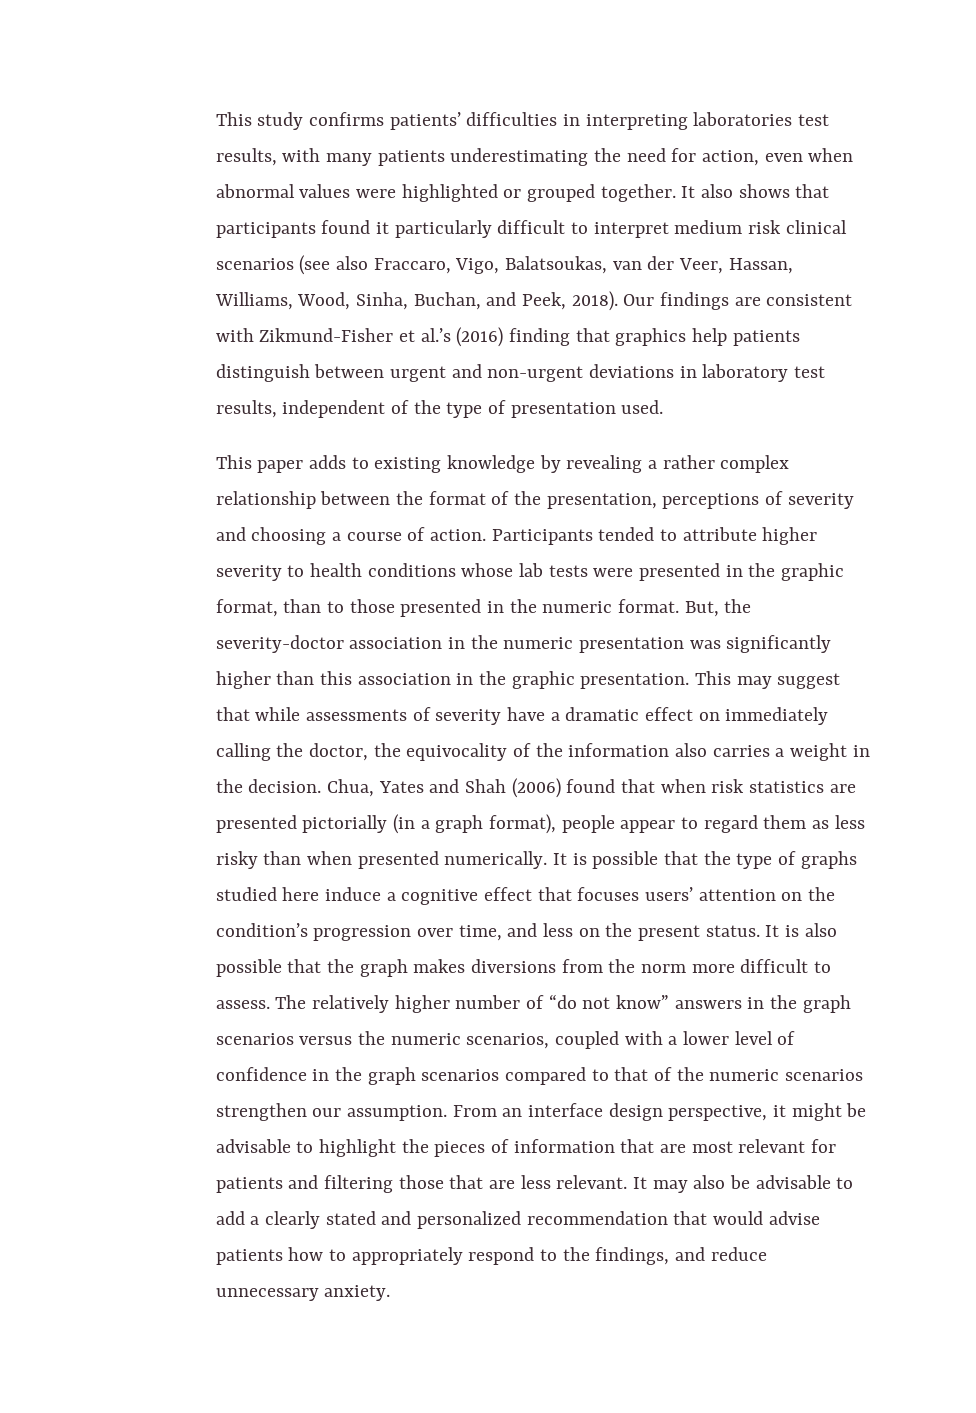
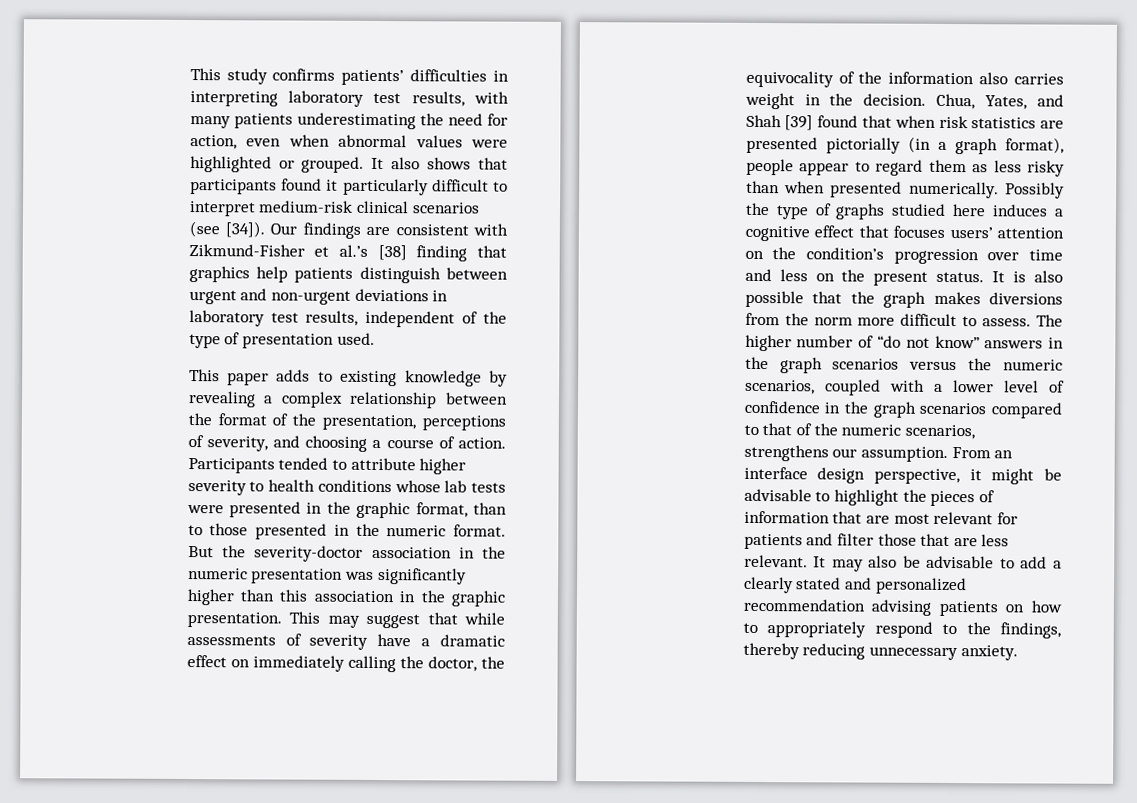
- This study confirms patients’ difficulties in interpreting laboratories test results, with many patients underestimating the need for action, even when abnormal values were highlighted or grouped together.
+ This study confirms patients’ difficulties in interpreting laboratory test results, with many patients underestimating the need for action, even when abnormal values were highlighted or grouped.
- It also shows that participants found it particularly difficult to interpret medium risk clinical scenarios (see also Fraccaro, Vigo, Balatsoukas, van der Veer, Hassan, Williams, Wood, Sinha, Buchan, and Peek, 2018).
+ It also shows that participants found it particularly difficult to interpret medium-risk clinical scenarios (see [34]).
- Our findings are consistent with Zikmund-Fisher et al.’s (2016) finding that graphics help patients distinguish between urgent and non-urgent deviations in laboratory test results, independent of the type of presentation used.
+ Our findings are consistent with Zikmund-Fisher et al.’s [38] finding that graphics help patients distinguish between urgent and non-urgent deviations in laboratory test results, independent of the type of presentation used.
- This paper adds to existing knowledge by revealing a rather complex relationship between the format of the presentation, perceptions of severity and choosing a course of action.
+ This paper adds to existing knowledge by revealing a complex relationship between the format of the presentation, perceptions of severity, and choosing a course of action.
- But, the severity-doctor association in the numeric presentation was significantly higher than this association in the graphic presentation.
+ But the severity-doctor association in the numeric presentation was significantly higher than this association in the graphic presentation.
- This may suggest that while assessments of severity have a dramatic effect on immediately calling the doctor, the equivocality of the information also carries a weight in the decision.
+ This may suggest that while assessments of severity have a dramatic effect on immediately calling the doctor, the equivocality of the information also carries weight in the decision.
- Chua, Yates and Shah (2006) found that when risk statistics are presented pictorially (in a graph format), people appear to regard them as less risky than when presented numerically.
+ Chua, Yates, and Shah [39] found that when risk statistics are presented pictorially (in a graph format), people appear to regard them as less risky than when presented numerically.
- It is possible that the type of graphs studied here induce a cognitive effect that focuses users’ attention on the condition’s progression over time, and less on the present status.
+ Possibly the type of graphs studied here induces a cognitive effect that focuses users’ attention on the condition’s progression over time and less on the present status.
- The relatively higher number of “do not know” answers in the graph scenarios versus the numeric scenarios, coupled with a lower level of confidence in the graph scenarios compared to that of the numeric scenarios strengthen our assumption.
+ The higher number of “do not know” answers in the graph scenarios versus the numeric scenarios, coupled with a lower level of confidence in the graph scenarios compared to that of the numeric scenarios, strengthens our assumption.
- From an interface design perspective, it might be advisable to highlight the pieces of information that are most relevant for patients and filtering those that are less relevant.
+ From an interface design perspective, it might be advisable to highlight the pieces of information that are most relevant for patients and filter those that are less relevant.
- It may also be advisable to add a clearly stated and personalized recommendation that would advise patients how to appropriately respond to the findings, and reduce unnecessary anxiety.
+ It may also be advisable to add a clearly stated and personalized recommendation advising patients on how to appropriately respond to the findings, thereby reducing unnecessary anxiety.

